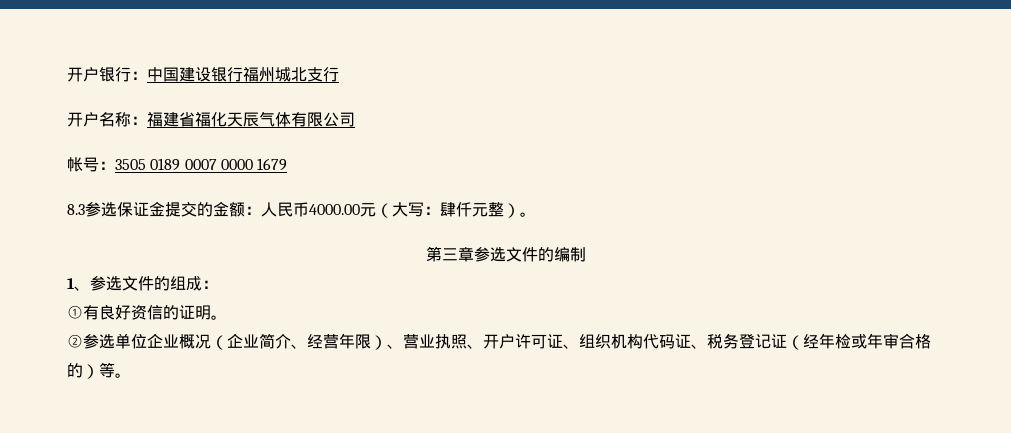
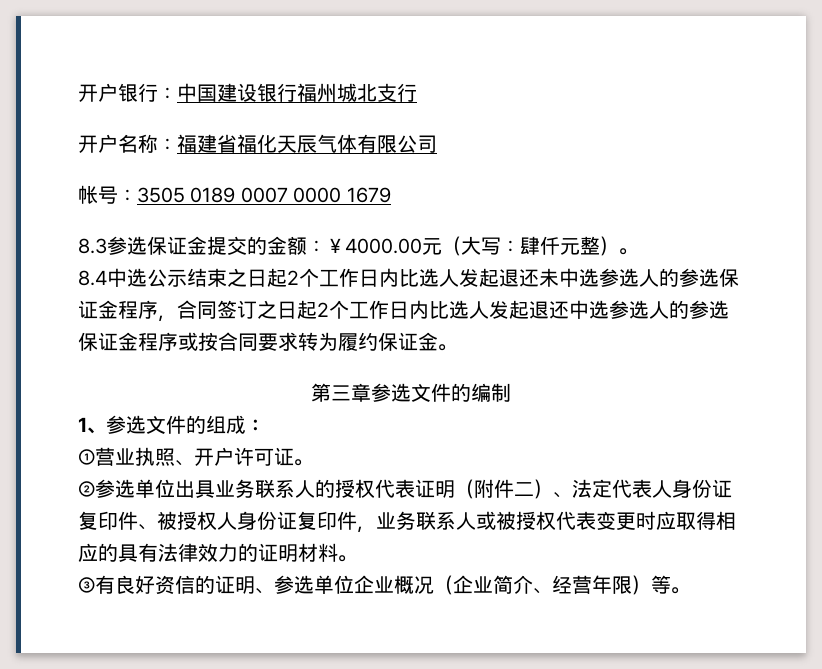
- 8.3参选保证金提交的金额：人民币4000.00元（大写：肆仟元整）。
+ 8.3参选保证金提交的金额：￥4000.00元（大写：肆仟元整）。
+ 8.4中选公示结束之日起2个工作日内比选人发起退还未中选参选人的参选保证金程序，合同签订之日起2个工作日内比选人发起退还中选参选人的参选保证金程序或按合同要求转为履约保证金。
- ①有良好资信的证明。
- ②参选单位企业概况（企业简介、经营年限）、营业执照、开户许可证、组织机构代码证、税务登记证（经年检或年审合格的）等。
+ ①营业执照、开户许可证。
+ ②参选单位出具业务联系人的授权代表证明（附件二）、法定代表人身份证复印件、被授权人身份证复印件，业务联系人或被授权代表变更时应取得相应的具有法律效力的证明材料。
+ ③有良好资信的证明、参选单位企业概况（企业简介、经营年限）等。

